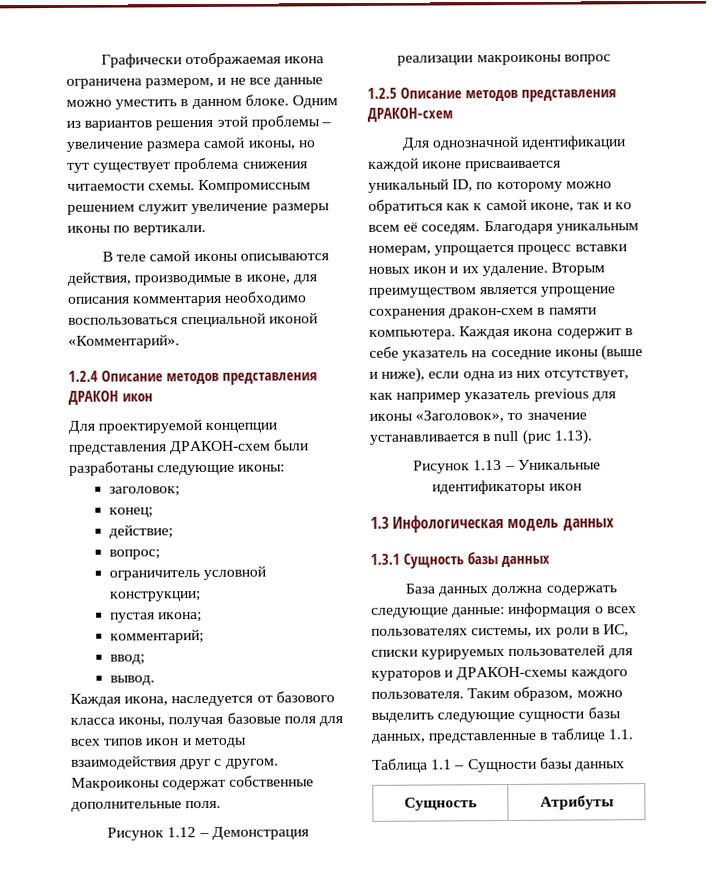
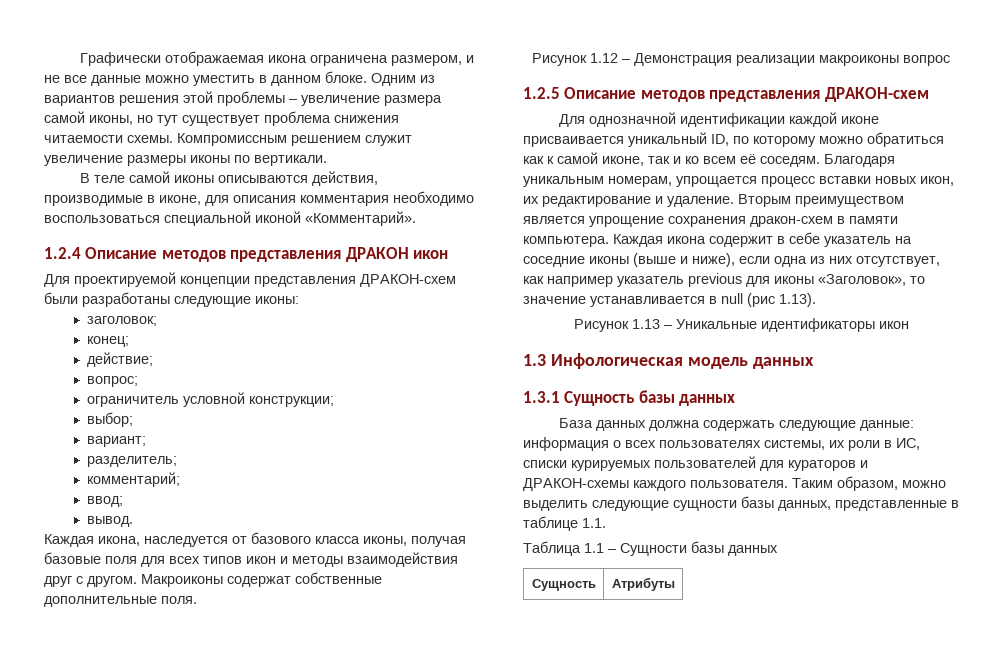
- пустая икона;
+ выбор;
+ вариант;
+ разделитель;
- Благодаря уникальным номерам, упрощается процесс вставки новых икон и их удаление.
+ Благодаря уникальным номерам, упрощается процесс вставки новых икон, их редактирование и удаление.

